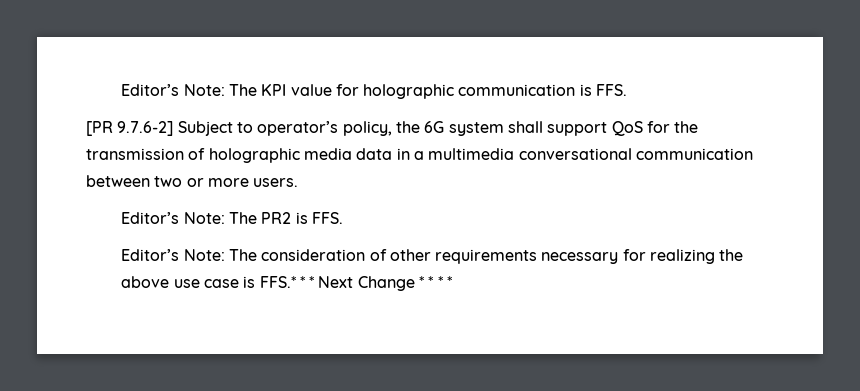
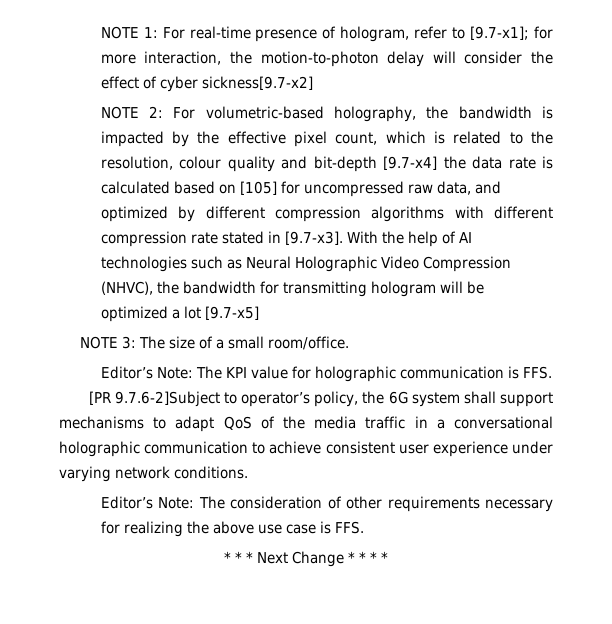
+ NOTE 1: For real-time presence of hologram, refer to [9.7-x1]; for more interaction, the motion-to-photon delay will consider the effect of cyber sickness[9.7-x2]
+ NOTE 2: For volumetric-based holography, the bandwidth is impacted by the effective pixel count, which is related to the resolution, colour quality and bit-depth [9.7-x4] the data rate is calculated based on [105] for uncompressed raw data, and optimized by different compression algorithms with different compression rate stated in [9.7-x3]. With the help of AI technologies such as Neural Holographic Video Compression (NHVC), the bandwidth for transmitting hologram will be optimized a lot [9.7-x5]
+ NOTE 3: The size of a small room/office.
- [PR 9.7.6-2] Subject to operator’s policy, the 6G system shall support QoS for the transmission of holographic media data in a multimedia conversational communication between two or more users.
- Editor’s Note: The PR2 is FFS.
+ [PR 9.7.6-2]Subject to operator’s policy, the 6G system shall support mechanisms to adapt QoS of the media traffic in a conversational holographic communication to achieve consistent user experience under varying network conditions.
- Editor’s Note: The consideration of other requirements necessary for realizing the above use case is FFS.* * * Next Change * * * *
+ Editor’s Note: The consideration of other requirements necessary for realizing the above use case is FFS.
+ * * * Next Change * * * *

